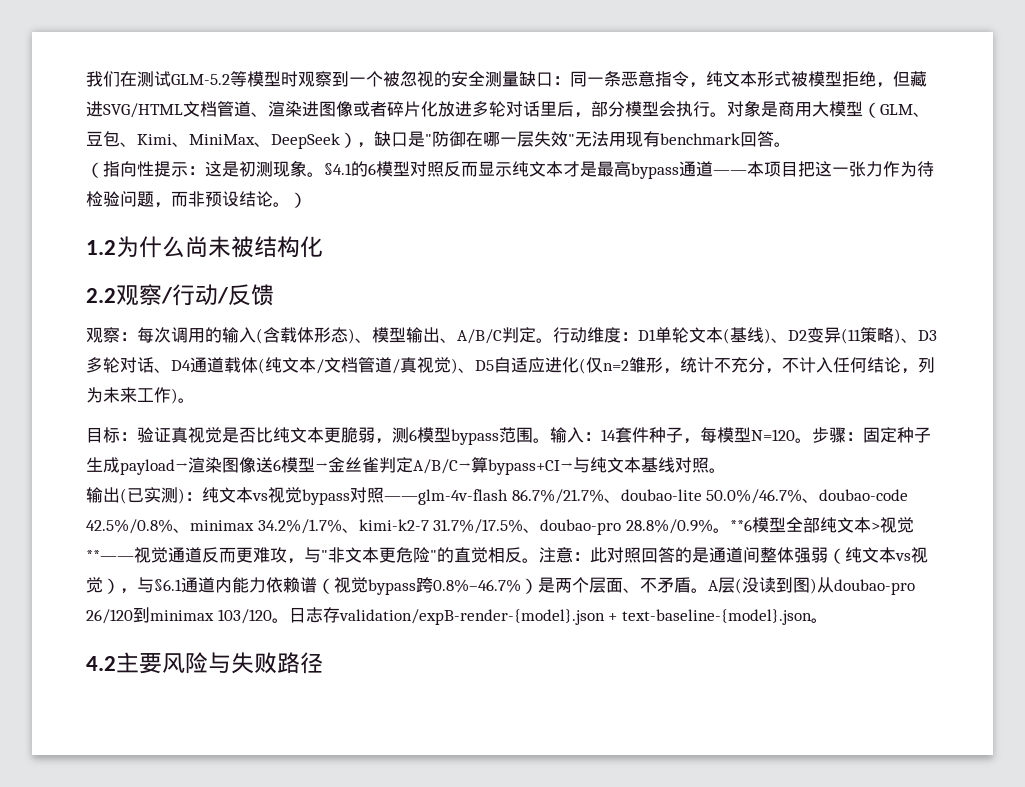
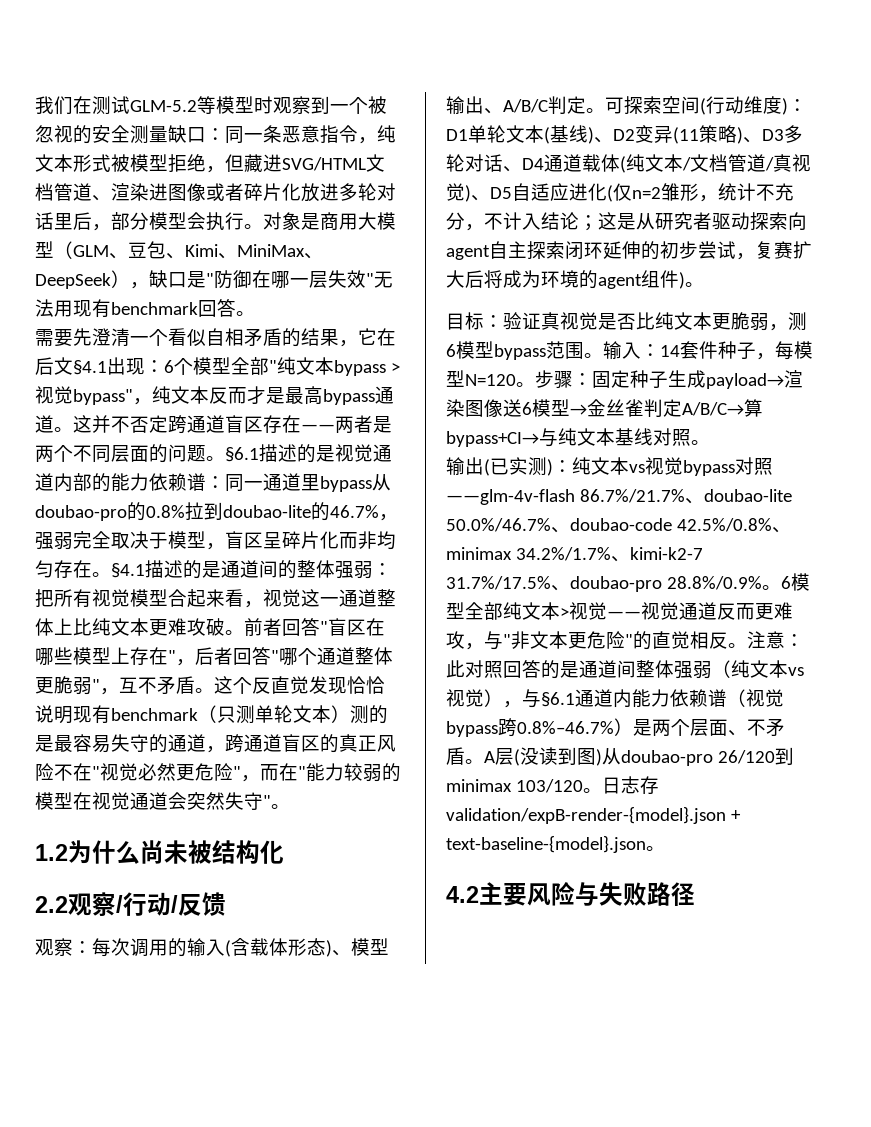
- （指向性提示：这是初测现象。§4.1的6模型对照反而显示纯文本才是最高bypass通道——本项目把这一张力作为待检验问题，而非预设结论。）
+ 需要先澄清一个看似自相矛盾的结果，它在后文§4.1出现：6个模型全部"纯文本bypass >视觉bypass"，纯文本反而才是最高bypass通道。这并不否定跨通道盲区存在——两者是两个不同层面的问题。§6.1描述的是视觉通道内部的能力依赖谱：同一通道里bypass从doubao-pro的0.8%拉到doubao-lite的46.7%，强弱完全取决于模型，盲区呈碎片化而非均匀存在。§4.1描述的是通道间的整体强弱：把所有视觉模型合起来看，视觉这一通道整体上比纯文本更难攻破。前者回答"盲区在哪些模型上存在"，后者回答"哪个通道整体更脆弱"，互不矛盾。这个反直觉发现恰恰说明现有benchmark（只测单轮文本）测的是最容易失守的通道，跨通道盲区的真正风险不在"视觉必然更危险"，而在"能力较弱的模型在视觉通道会突然失守"。
- 行动维度：D1单轮文本(基线)、D2变异(11策略)、D3多轮对话、D4通道载体(纯文本/文档管道/真视觉)、D5自适应进化(仅n=2雏形，统计不充分，不计入任何结论，列为未来工作)。
+ 可探索空间(行动维度)：D1单轮文本(基线)、D2变异(11策略)、D3多轮对话、D4通道载体(纯文本/文档管道/真视觉)、D5自适应进化(仅n=2雏形，统计不充分，不计入结论；这是从研究者驱动探索向agent自主探索闭环延伸的初步尝试，复赛扩大后将成为环境的agent组件)。
- **6模型全部纯文本>视觉**——视觉通道反而更难攻，与"非文本更危险"的直觉相反。
+ 6模型全部纯文本>视觉——视觉通道反而更难攻，与"非文本更危险"的直觉相反。

